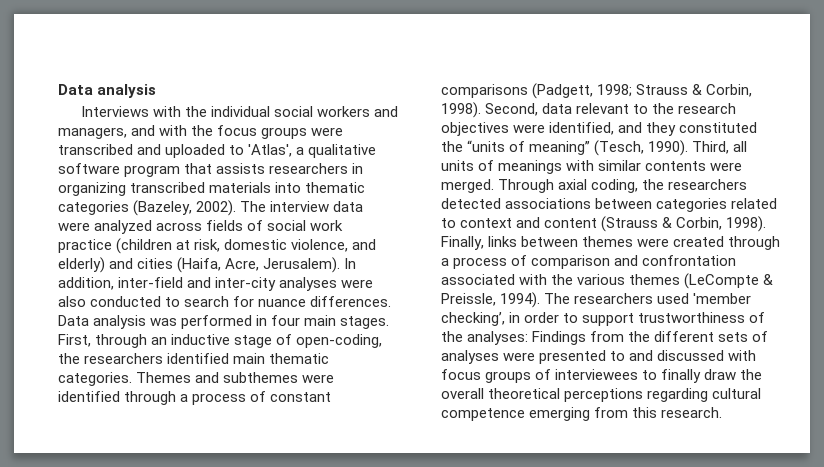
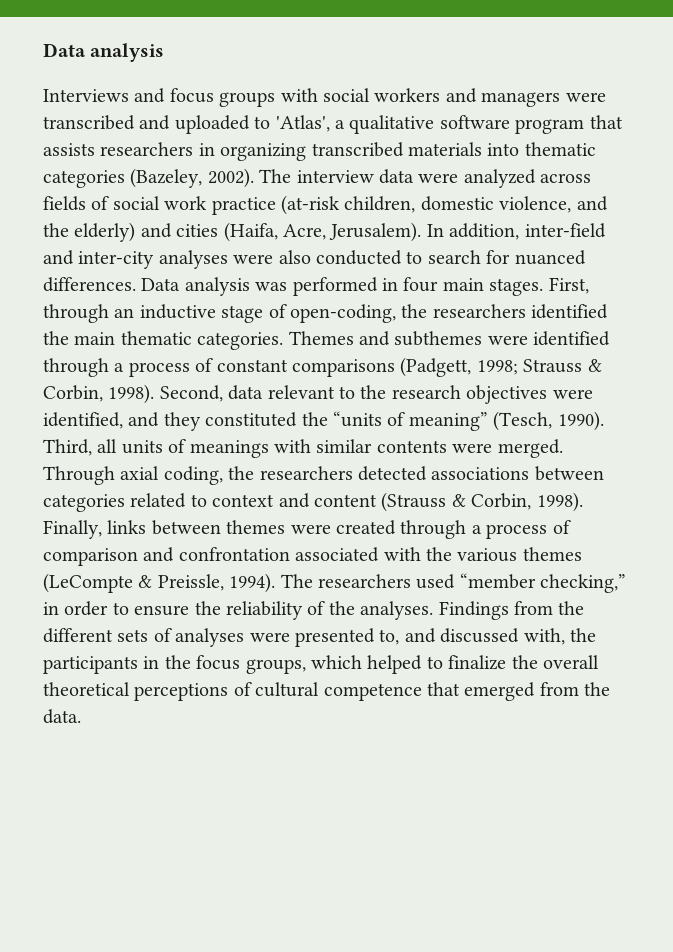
- Interviews with the individual social workers and managers, and with the focus groups were transcribed and uploaded to 'Atlas', a qualitative software program that assists researchers in organizing transcribed materials into thematic categories (Bazeley, 2002).
+ Interviews and focus groups with social workers and managers were transcribed and uploaded to 'Atlas', a qualitative software program that assists researchers in organizing transcribed materials into thematic categories (Bazeley, 2002).
- The interview data were analyzed across fields of social work practice (children at risk, domestic violence, and elderly) and cities (Haifa, Acre, Jerusalem).
+ The interview data were analyzed across fields of social work practice (at-risk children, domestic violence, and the elderly) and cities (Haifa, Acre, Jerusalem).
- In addition, inter-field and inter-city analyses were also conducted to search for nuance differences.
+ In addition, inter-field and inter-city analyses were also conducted to search for nuanced differences.
- First, through an inductive stage of open-coding, the researchers identified main thematic categories.
+ First, through an inductive stage of open-coding, the researchers identified the main thematic categories.
- The researchers used 'member checking’, in order to support trustworthiness of the analyses: Findings from the different sets of analyses were presented to and discussed with focus groups of interviewees to finally draw the overall theoretical perceptions regarding cultural competence emerging from this research.
+ The researchers used “member checking,” in order to ensure the reliability of the analyses. Findings from the different sets of analyses were presented to, and discussed with, the participants in the focus groups, which helped to finalize the overall theoretical perceptions of cultural competence that emerged from the data.

